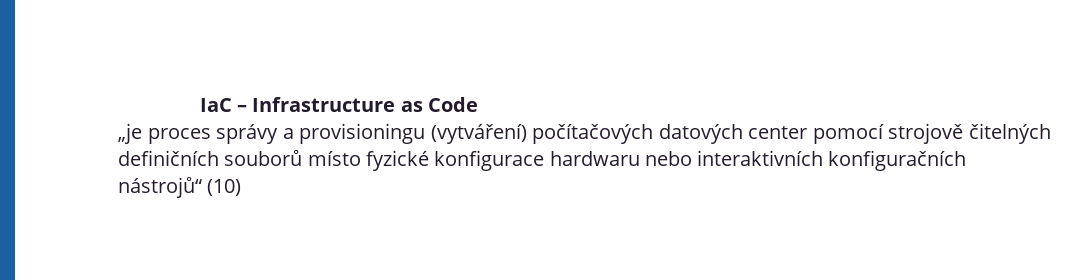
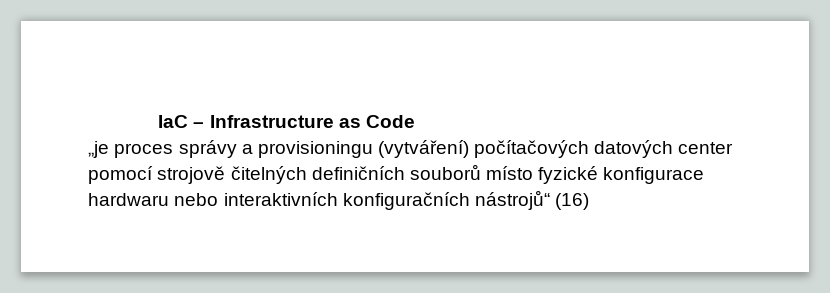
- „je proces správy a provisioningu (vytváření) počítačových datových center pomocí strojově čitelných definičních souborů místo fyzické konfigurace hardwaru nebo interaktivních konfiguračních nástrojů“ (10)
+ „je proces správy a provisioningu (vytváření) počítačových datových center pomocí strojově čitelných definičních souborů místo fyzické konfigurace hardwaru nebo interaktivních konfiguračních nástrojů“ (16)

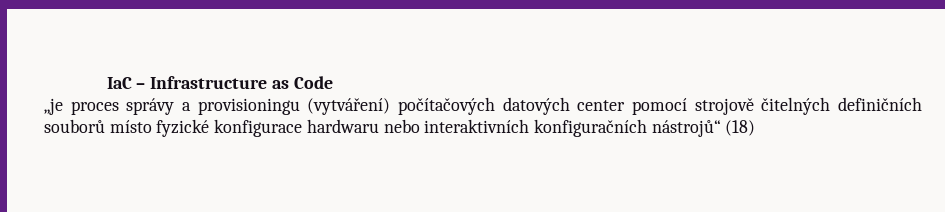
- „je proces správy a provisioningu (vytváření) počítačových datových center pomocí strojově čitelných definičních souborů místo fyzické konfigurace hardwaru nebo interaktivních konfiguračních nástrojů“ (16)
+ „je proces správy a provisioningu (vytváření) počítačových datových center pomocí strojově čitelných definičních souborů místo fyzické konfigurace hardwaru nebo interaktivních konfiguračních nástrojů“ (18)

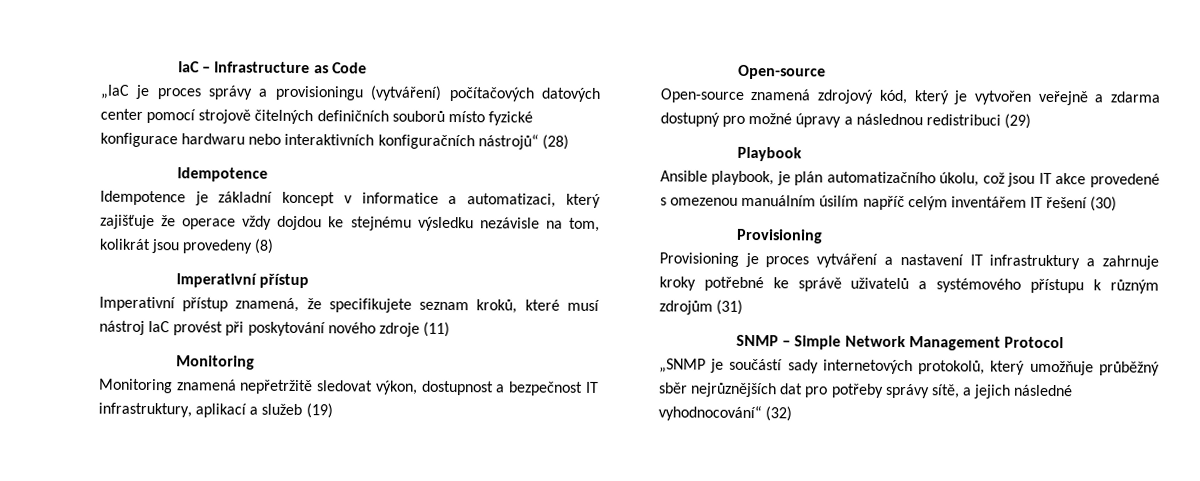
- „je proces správy a provisioningu (vytváření) počítačových datových center pomocí strojově čitelných definičních souborů místo fyzické konfigurace hardwaru nebo interaktivních konfiguračních nástrojů“ (18)
+ „IaC je proces správy a provisioningu (vytváření) počítačových datových center pomocí strojově čitelných definičních souborů místo fyzické konfigurace hardwaru nebo interaktivních konfiguračních nástrojů“ (28)
+ Idempotence
+ Idempotence je základní koncept v informatice a automatizaci, který zajišťuje že operace vždy dojdou ke stejnému výsledku nezávisle na tom, kolikrát jsou provedeny (8)
+ Imperativní přístup
+ Imperativní přístup znamená, že specifikujete seznam kroků, které musí nástroj IaC provést při poskytování nového zdroje (11)
+ Monitoring
+ Monitoring znamená nepřetržitě sledovat výkon, dostupnost a bezpečnost IT infrastruktury, aplikací a služeb (19)
+ Open-source
+ Open-source znamená zdrojový kód, který je vytvořen veřejně a zdarma dostupný pro možné úpravy a následnou redistribuci (29)
+ Playbook
+ Ansible playbook, je plán automatizačního úkolu, což jsou IT akce provedené s omezenou manuálním úsilím napříč celým inventářem IT řešení (30)
+ Provisioning
+ Provisioning je proces vytváření a nastavení IT infrastruktury a zahrnuje kroky potřebné ke správě uživatelů a systémového přístupu k různým zdrojům (31)
+ SNMP – Simple Network Management Protocol
+ „SNMP je součástí sady internetových protokolů, který umožňuje průběžný sběr nejrůznějších dat pro potřeby správy sítě, a jejich následné vyhodnocování“ (32)

